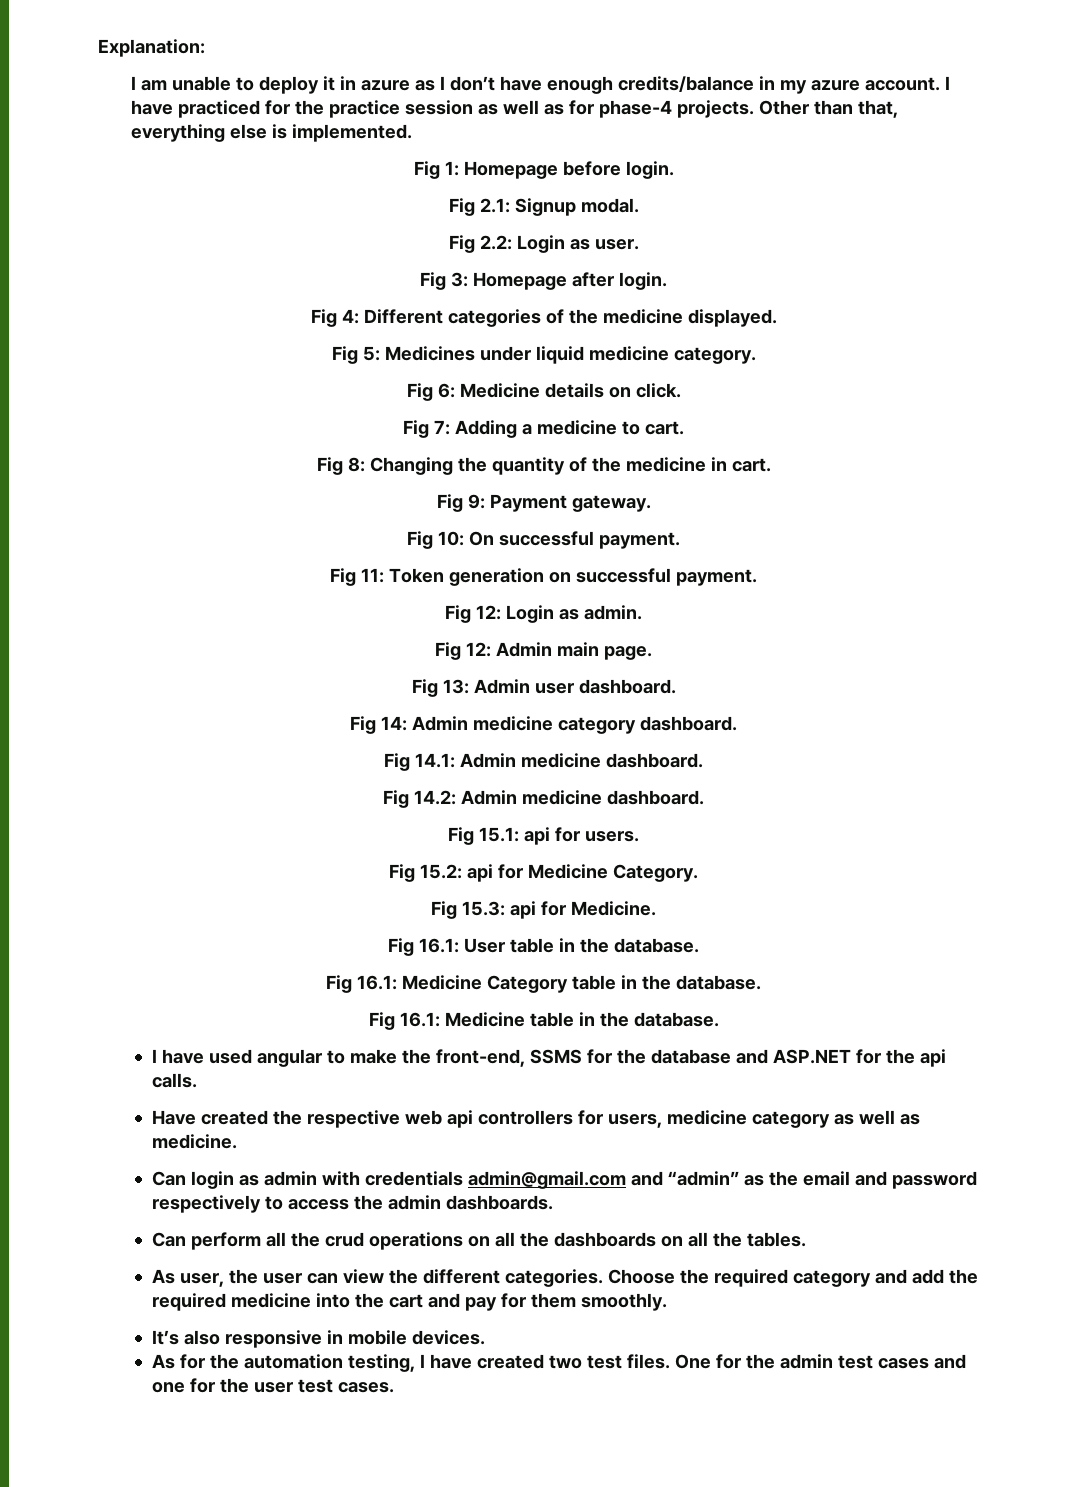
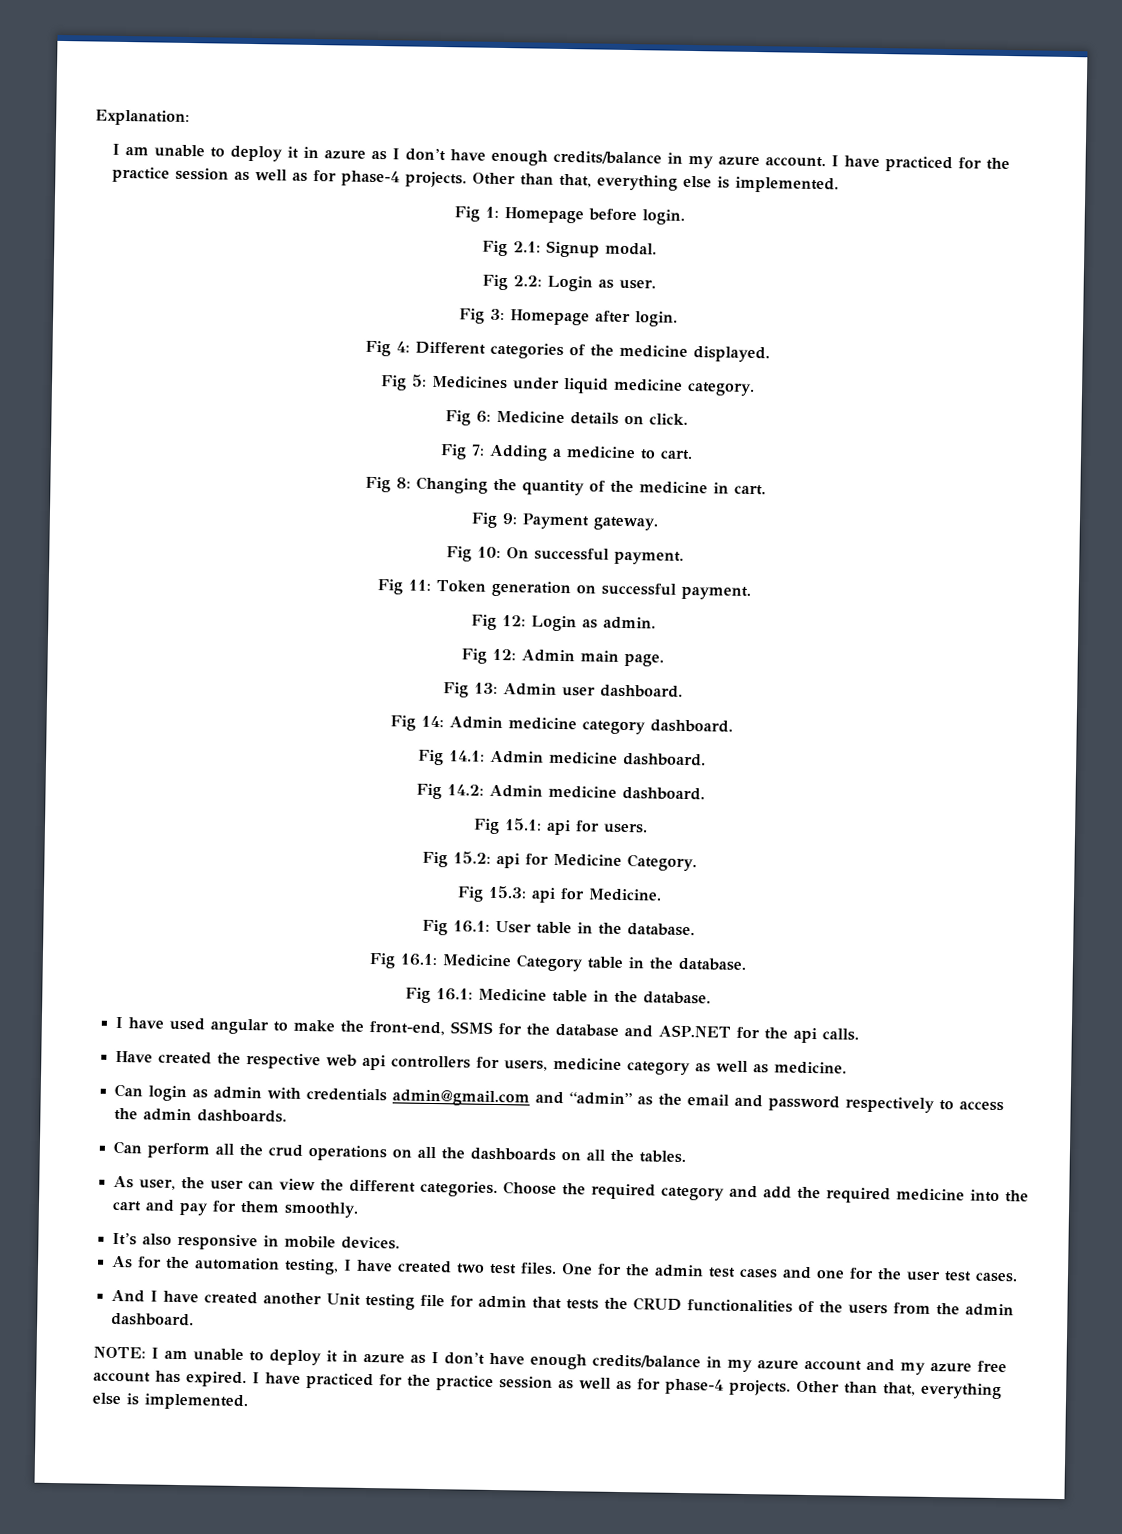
+ And I have created another Unit testing file for admin that tests the CRUD functionalities of the users from the admin dashboard.
+ NOTE: I am unable to deploy it in azure as I don’t have enough credits/balance in my azure account and my azure free account has expired. I have practiced for the practice session as well as for phase-4 projects. Other than that, everything else is implemented.

